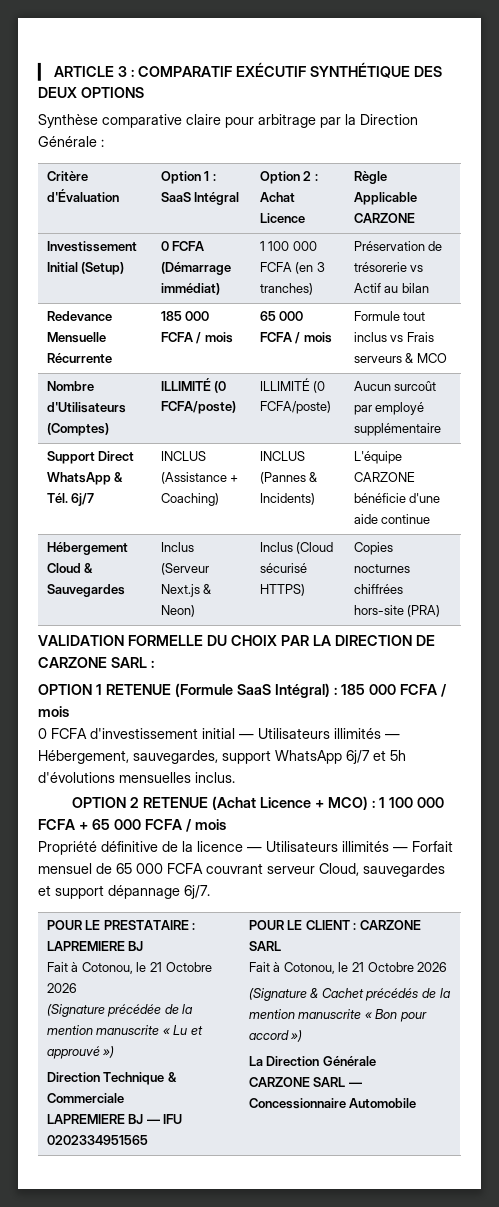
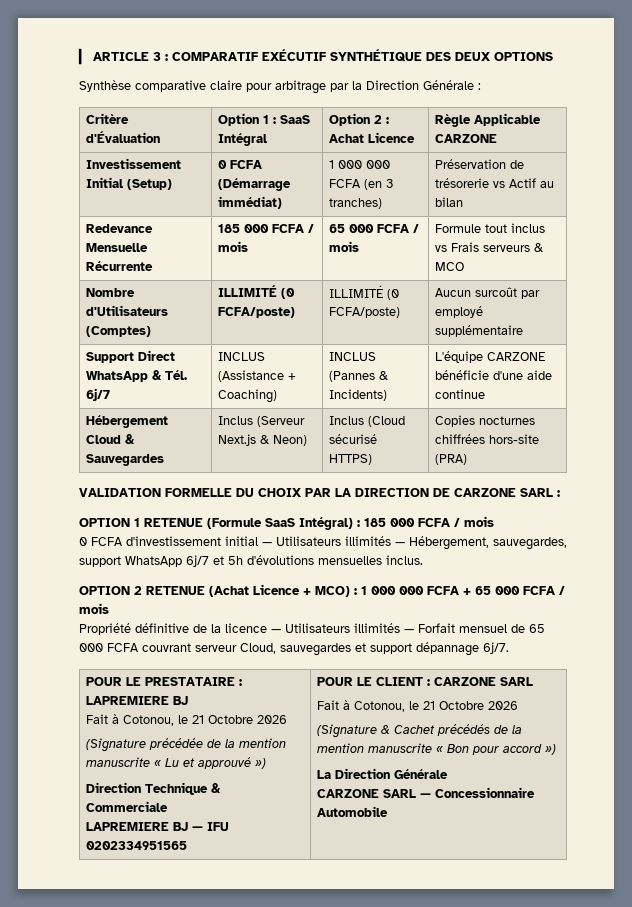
- Investissement Initial (Setup) | 0 FCFA (Démarrage immédiat) | 1 100 000 FCFA (en 3 tranches) | Préservation de trésorerie vs Actif au bilan
+ Investissement Initial (Setup) | 0 FCFA (Démarrage immédiat) | 1 000 000 FCFA (en 3 tranches) | Préservation de trésorerie vs Actif au bilan
- OPTION 2 RETENUE (Achat Licence + MCO) : 1 100 000 FCFA + 65 000 FCFA / mois
+ OPTION 2 RETENUE (Achat Licence + MCO) : 1 000 000 FCFA + 65 000 FCFA / mois

